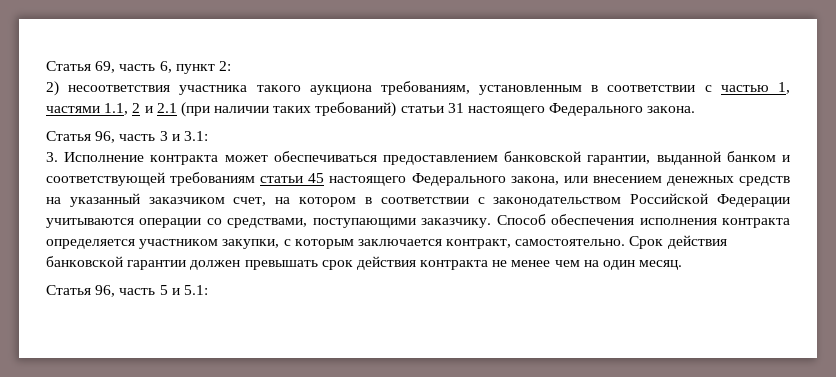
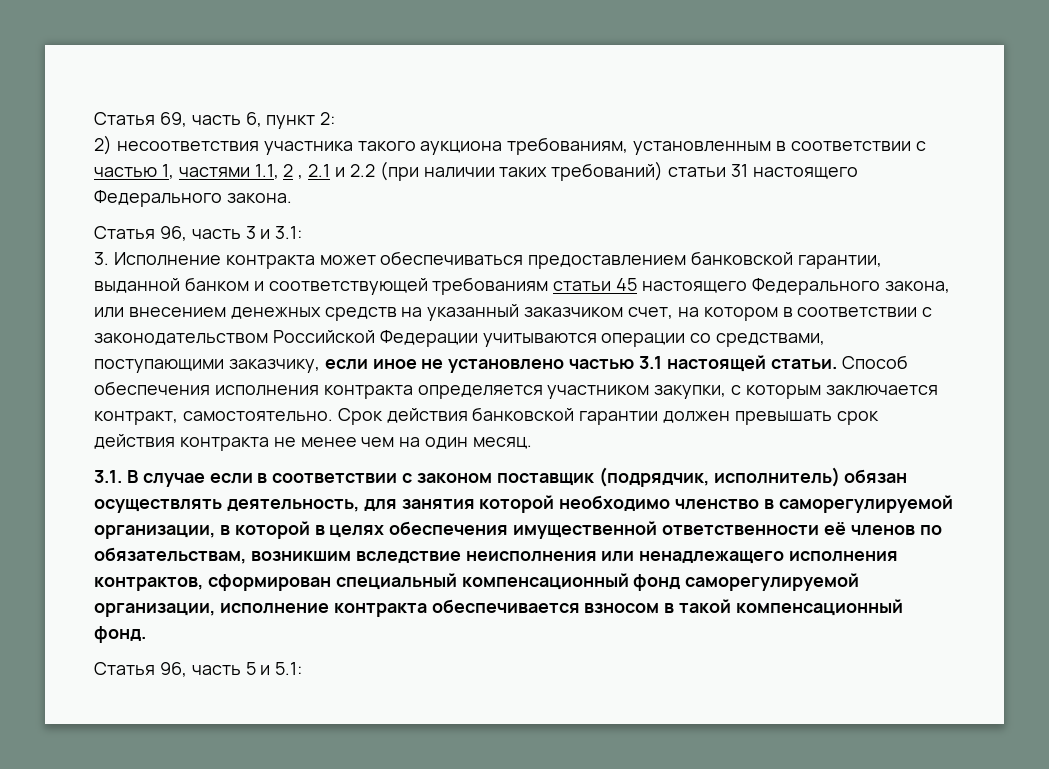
- 2) несоответствия участника такого аукциона требованиям, установленным в соответствии с частью 1, частями 1.1, 2 и 2.1 (при наличии таких требований) статьи 31 настоящего Федерального закона.
+ 2) несоответствия участника такого аукциона требованиям, установленным в соответствии с частью 1, частями 1.1, 2 , 2.1 и 2.2 (при наличии таких требований) статьи 31 настоящего Федерального закона.
- 3. Исполнение контракта может обеспечиваться предоставлением банковской гарантии, выданной банком и соответствующей требованиям статьи 45 настоящего Федерального закона, или внесением денежных средств на указанный заказчиком счет, на котором в соответствии с законодательством Российской Федерации учитываются операции со средствами, поступающими заказчику.
+ 3. Исполнение контракта может обеспечиваться предоставлением банковской гарантии, выданной банком и соответствующей требованиям статьи 45 настоящего Федерального закона, или внесением денежных средств на указанный заказчиком счет, на котором в соответствии с законодательством Российской Федерации учитываются операции со средствами, поступающими заказчику, если иное не установлено частью 3.1 настоящей статьи.
+ 3.1. В случае если в соответствии с законом поставщик (подрядчик, исполнитель) обязан осуществлять деятельность, для занятия которой необходимо членство в саморегулируемой организации, в которой в целях обеспечения имущественной ответственности её членов по обязательствам, возникшим вследствие неисполнения или ненадлежащего исполнения контрактов, сформирован специальный компенсационный фонд саморегулируемой организации, исполнение контракта обеспечивается взносом в такой компенсационный фонд.

